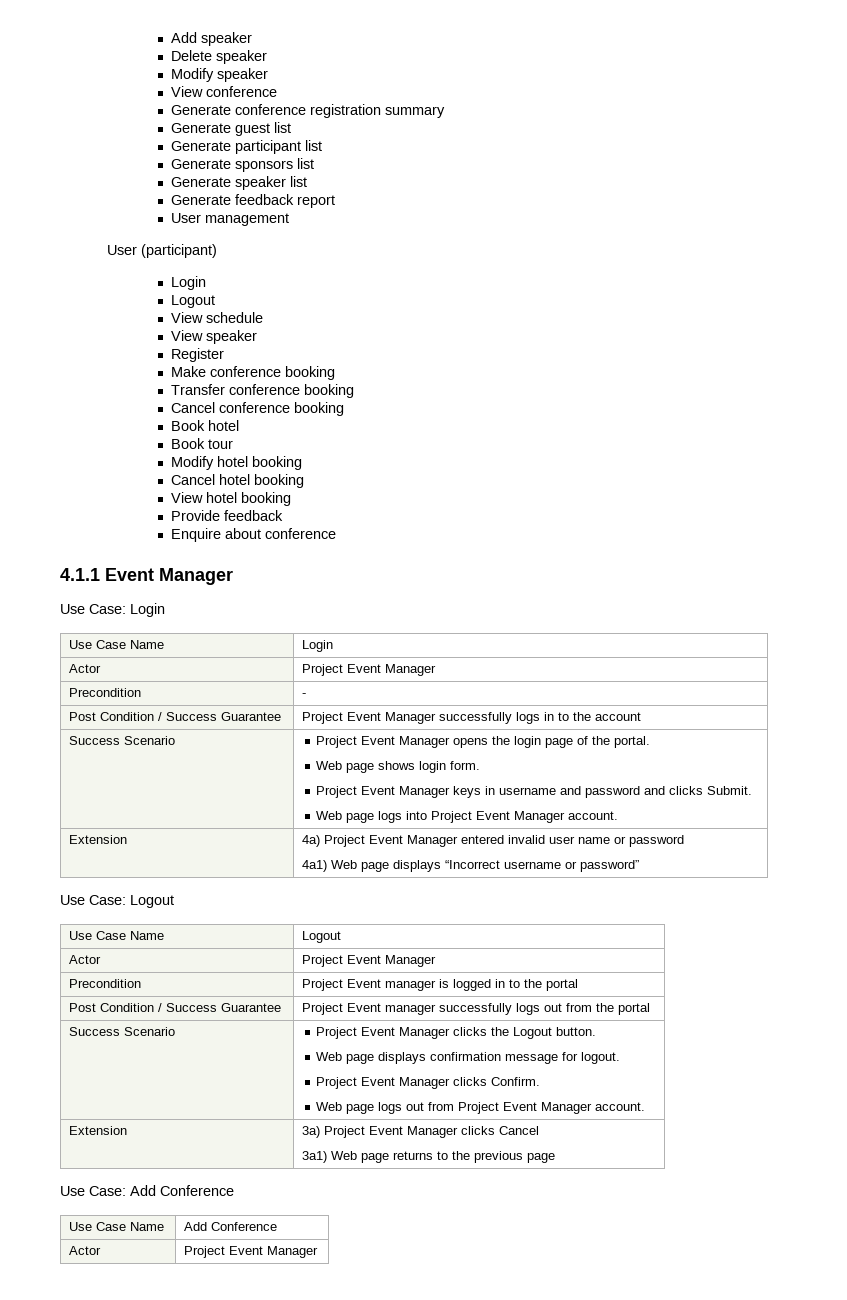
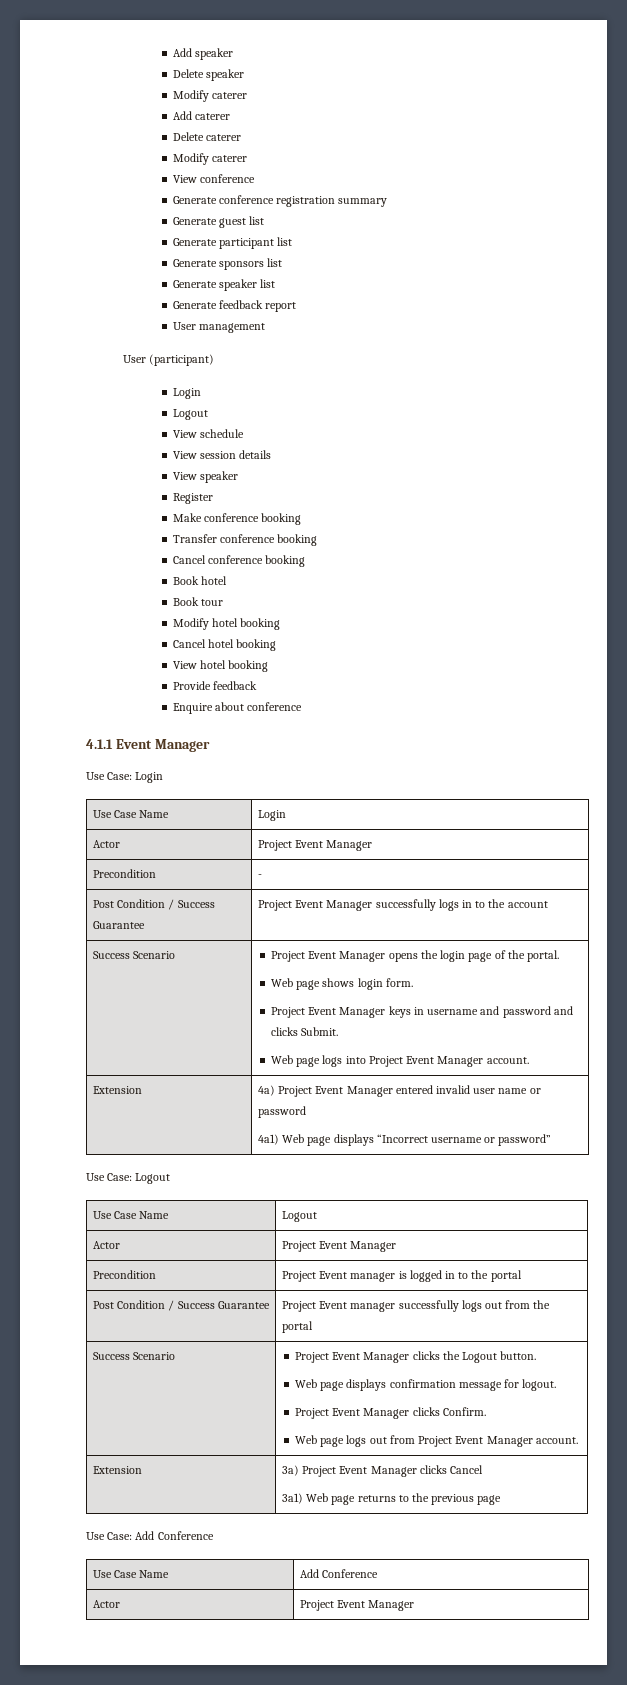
  Delete speaker
- Modify speaker
+ Modify caterer
+ Add caterer
+ Delete caterer
+ Modify caterer
+ View session details

